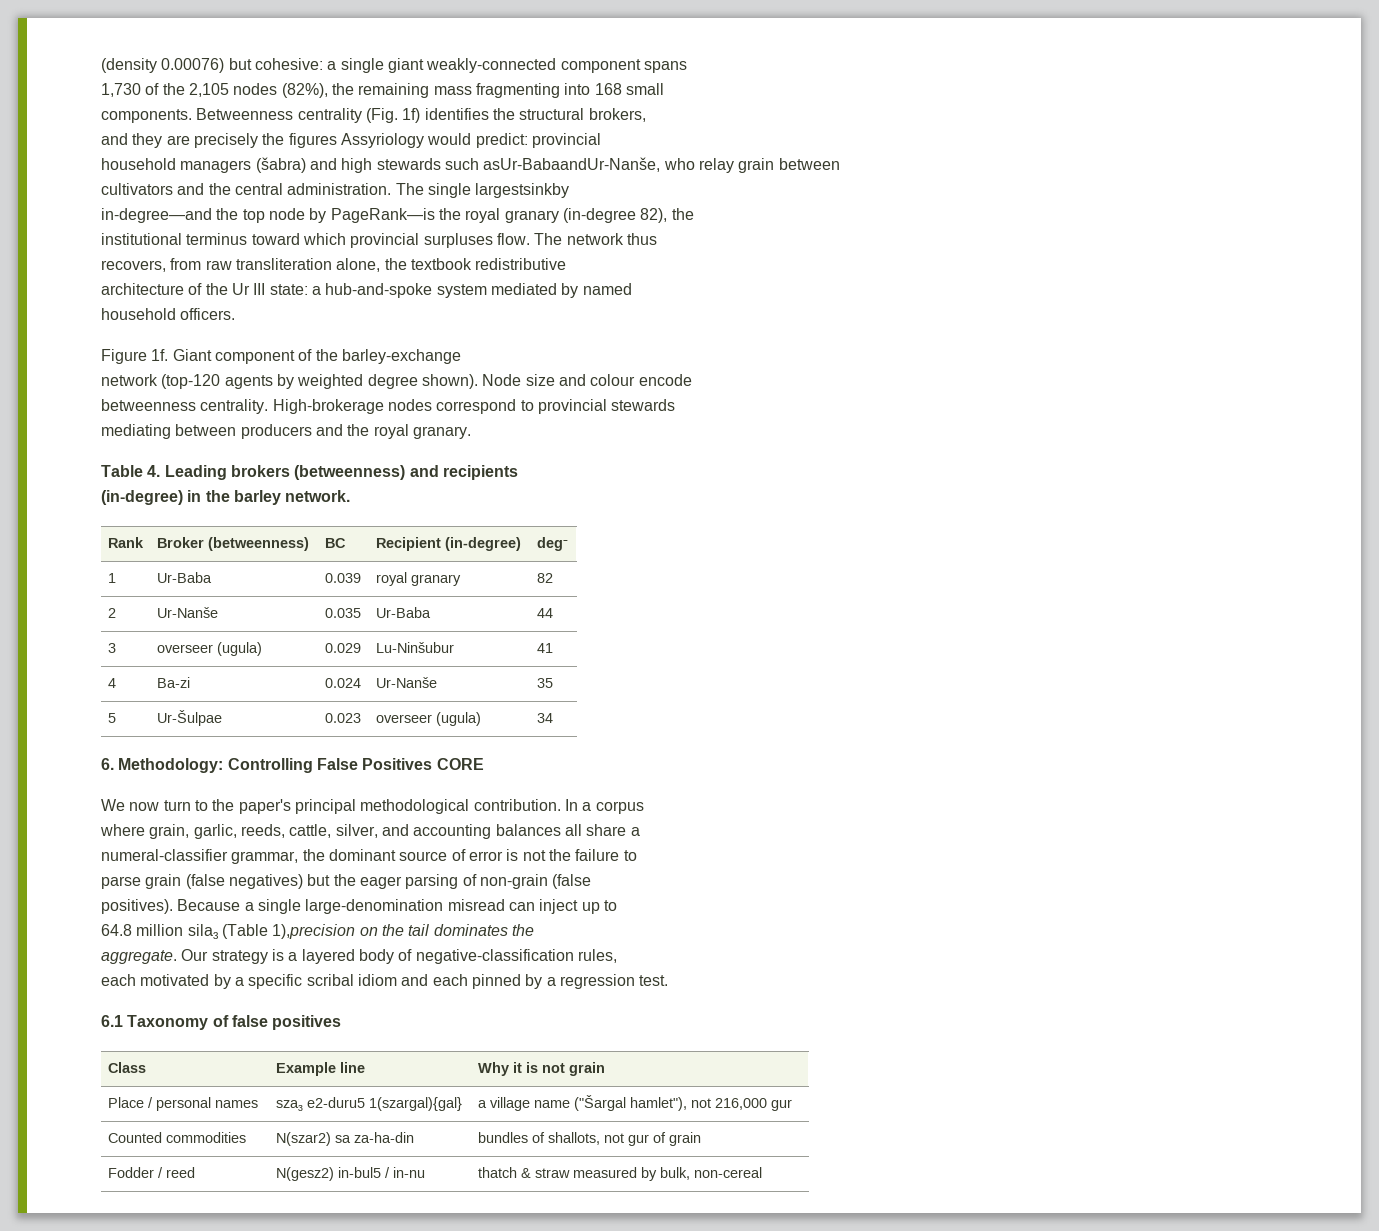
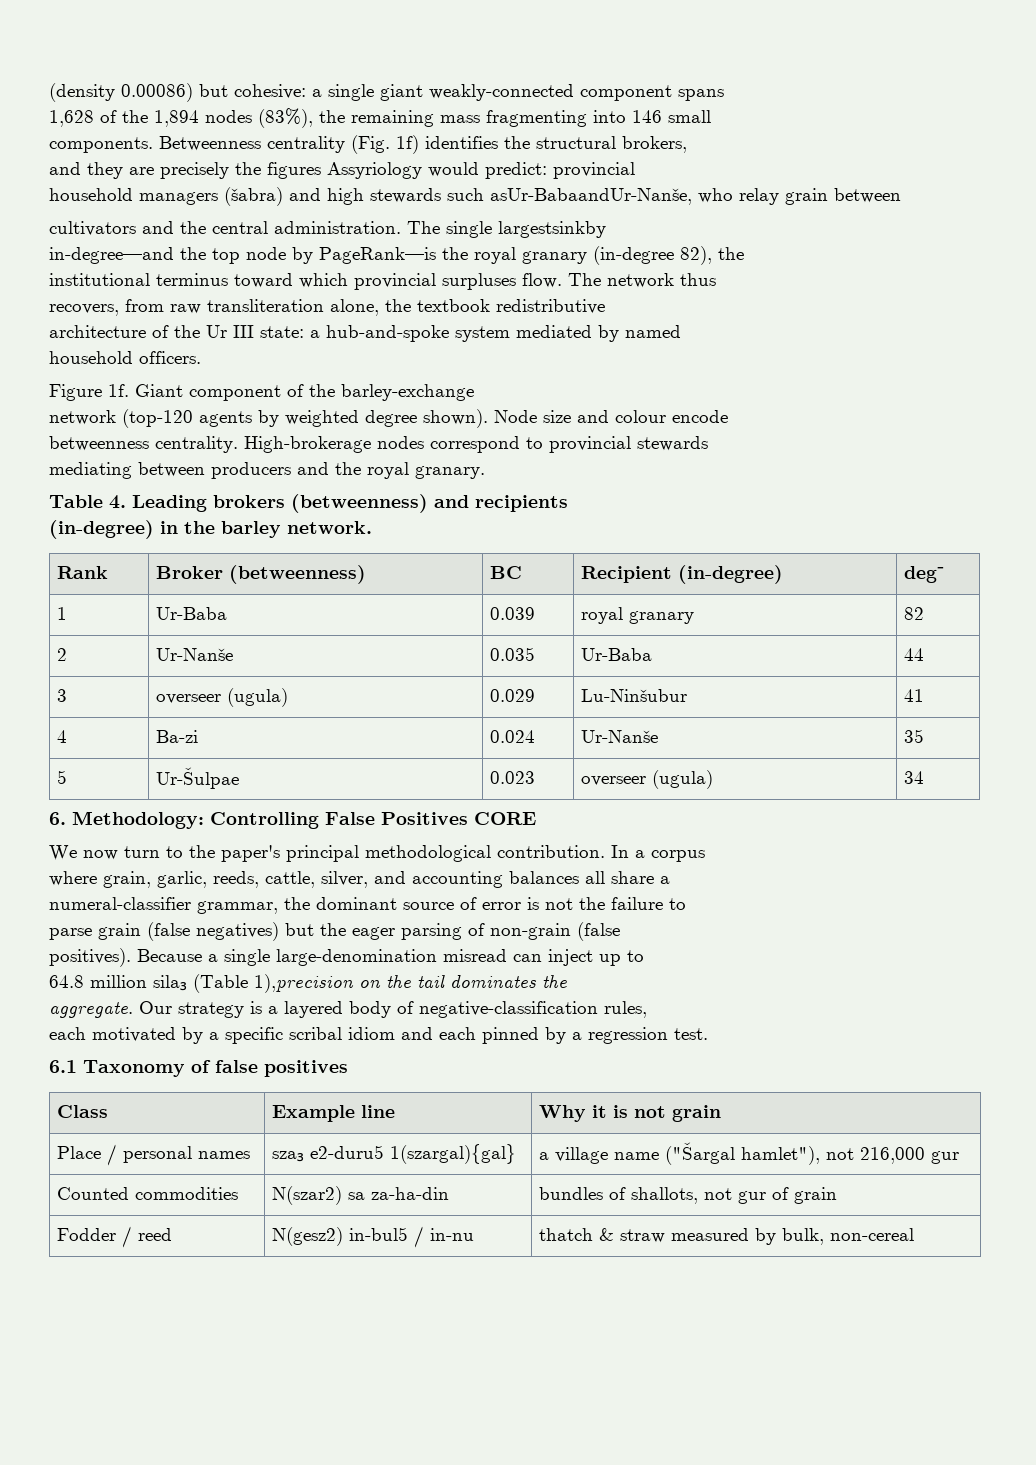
- (density 0.00076) but cohesive: a single giant weakly-connected component spans
+ (density 0.00086) but cohesive: a single giant weakly-connected component spans
- 1,730 of the 2,105 nodes (82%), the remaining mass fragmenting into 168 small
+ 1,628 of the 1,894 nodes (83%), the remaining mass fragmenting into 146 small

